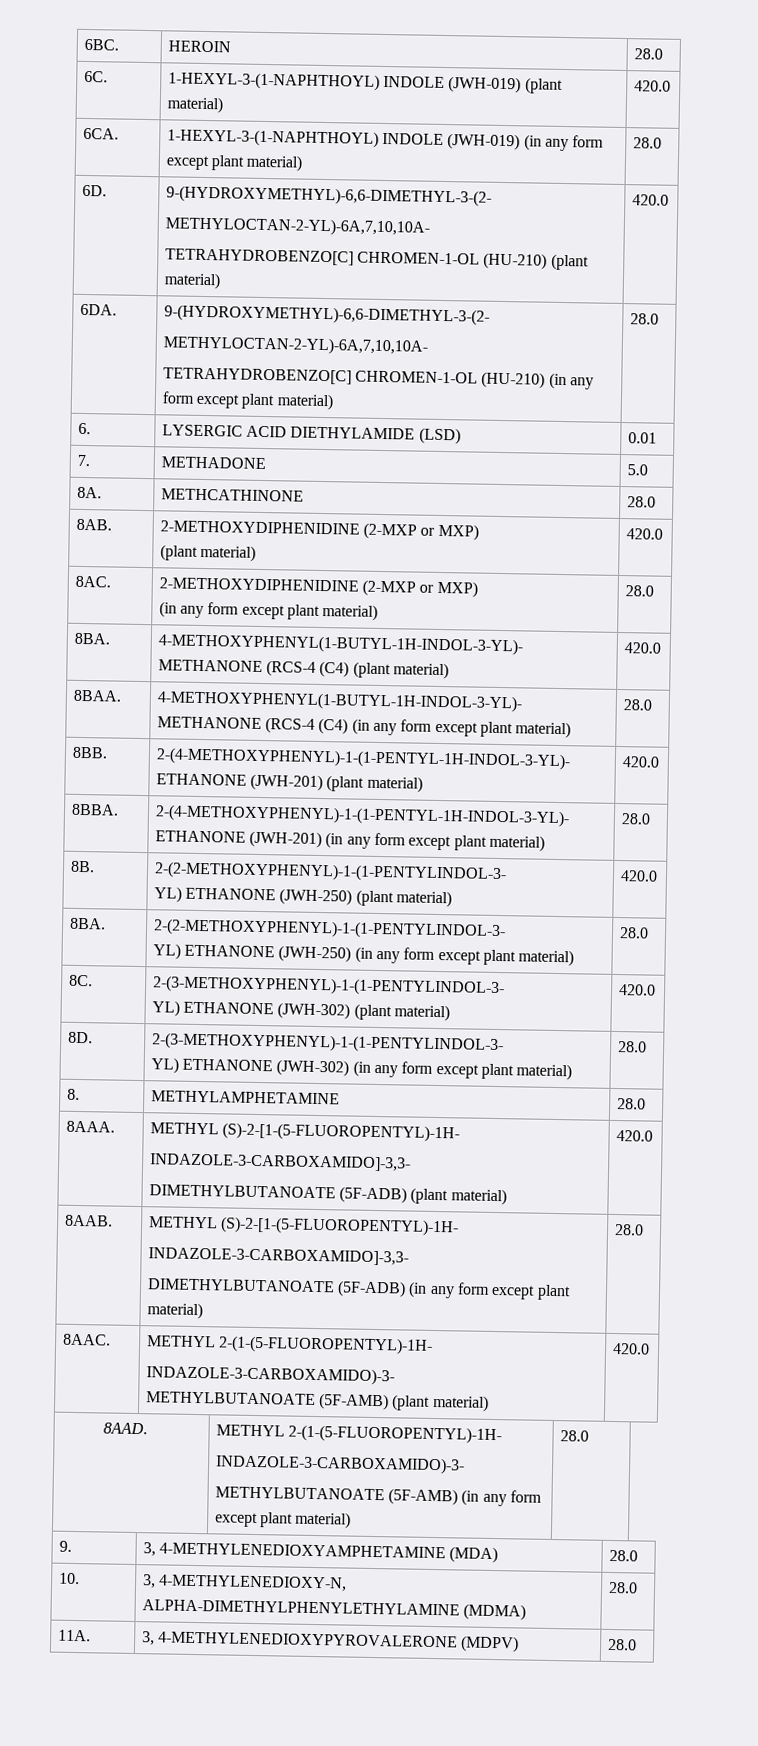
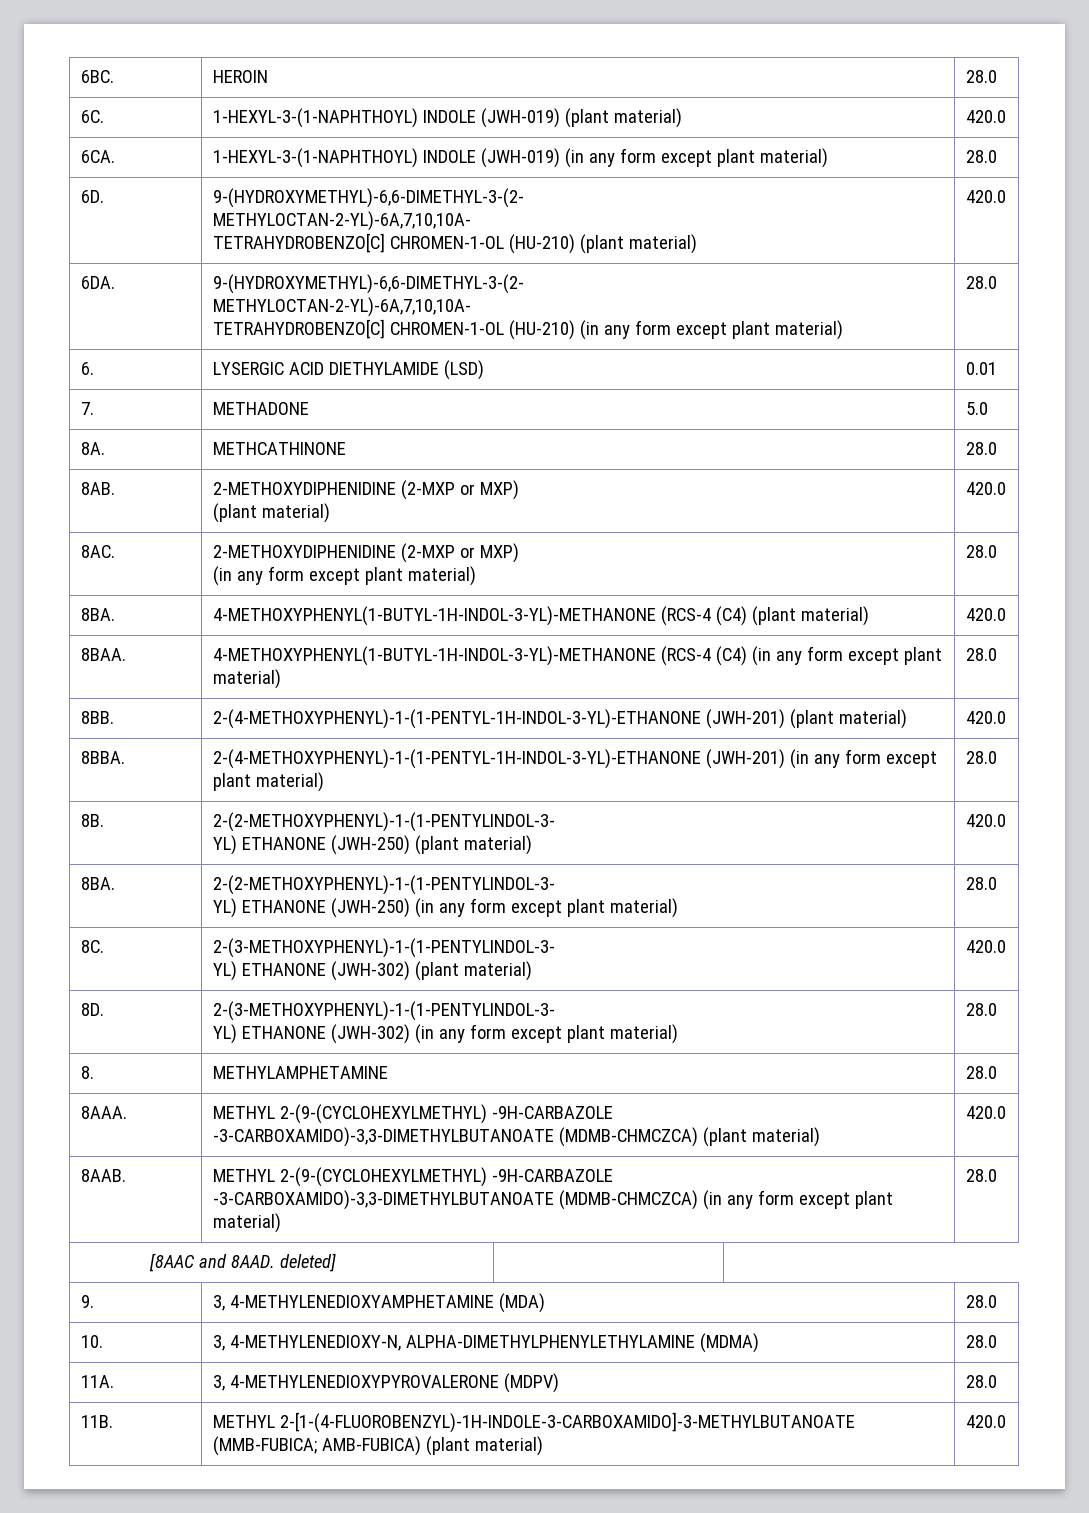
- 8AAA. | METHYL (S)-2-[1-(5-FLUOROPENTYL)-1H-
- INDAZOLE-3-CARBOXAMIDO]-3,3-
- DIMETHYLBUTANOATE (5F-ADB) (plant material) | 420.0
+ 8AAA. | METHYL 2-(9-(CYCLOHEXYLMETHYL) -9H-CARBAZOLE -3-CARBOXAMIDO)-3,3-DIMETHYLBUTANOATE (MDMB-CHMCZCA) (plant material) | 420.0
- 8AAB. | METHYL (S)-2-[1-(5-FLUOROPENTYL)-1H-
- INDAZOLE-3-CARBOXAMIDO]-3,3-
- DIMETHYLBUTANOATE (5F-ADB) (in any form except plant material) | 28.0
- 8AAC. | METHYL 2-(1-(5-FLUOROPENTYL)-1H-
- INDAZOLE-3-CARBOXAMIDO)-3-
- METHYLBUTANOATE (5F-AMB) (plant material) | 420.0
- 8AAD. | METHYL 2-(1-(5-FLUOROPENTYL)-1H-
- INDAZOLE-3-CARBOXAMIDO)-3-
- METHYLBUTANOATE (5F-AMB) (in any form except plant material) | 28.0
+ 8AAB. | METHYL 2-(9-(CYCLOHEXYLMETHYL) -9H-CARBAZOLE -3-CARBOXAMIDO)-3,3-DIMETHYLBUTANOATE (MDMB-CHMCZCA) (in any form except plant material) | 28.0
+ [8AAC and 8AAD. deleted] |
+ 11B. | METHYL 2-[1-(4-FLUOROBENZYL)-1H-INDOLE-3-CARBOXAMIDO]-3-METHYLBUTANOATE (MMB-FUBICA; AMB-FUBICA) (plant material) | 420.0

